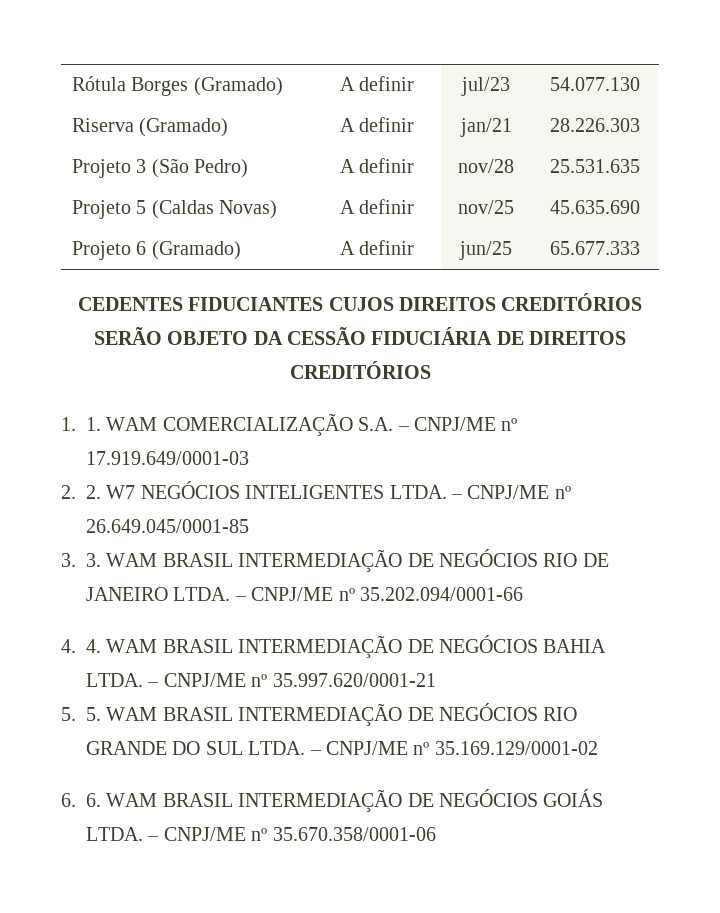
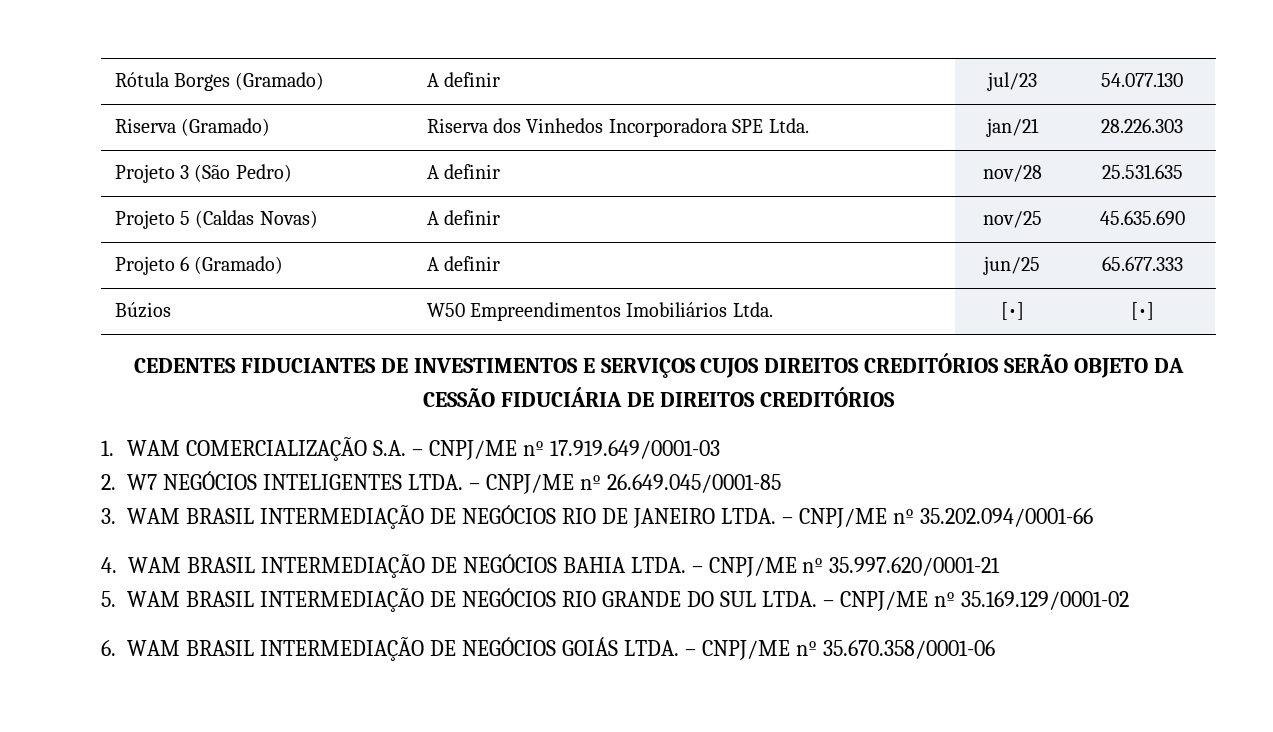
- Riserva (Gramado) | A definir | jan/21 | 28.226.303
+ Riserva (Gramado) | Riserva dos Vinhedos Incorporadora SPE Ltda. | jan/21 | 28.226.303
- CEDENTES FIDUCIANTES CUJOS DIREITOS CREDITÓRIOS SERÃO OBJETO DA CESSÃO FIDUCIÁRIA DE DIREITOS CREDITÓRIOS
+ Búzios | W50 Empreendimentos Imobiliários Ltda. | [•] | [•]
+ CEDENTES FIDUCIANTES DE INVESTIMENTOS E SERVIÇOS CUJOS DIREITOS CREDITÓRIOS SERÃO OBJETO DA CESSÃO FIDUCIÁRIA DE DIREITOS CREDITÓRIOS
- 1. 1. WAM COMERCIALIZAÇÃO S.A. – CNPJ/ME nº 17.919.649/0001-03
+ 1. WAM COMERCIALIZAÇÃO S.A. – CNPJ/ME nº 17.919.649/0001-03
- 2. 2. W7 NEGÓCIOS INTELIGENTES LTDA.
+ 2. W7 NEGÓCIOS INTELIGENTES LTDA.
- 3. 3. WAM BRASIL INTERMEDIAÇÃO DE NEGÓCIOS RIO DE JANEIRO LTDA.
+ 3. WAM BRASIL INTERMEDIAÇÃO DE NEGÓCIOS RIO DE JANEIRO LTDA.
- 4. 4. WAM BRASIL INTERMEDIAÇÃO DE NEGÓCIOS BAHIA LTDA.
+ 4. WAM BRASIL INTERMEDIAÇÃO DE NEGÓCIOS BAHIA LTDA.
- 5. 5. WAM BRASIL INTERMEDIAÇÃO DE NEGÓCIOS RIO GRANDE DO SUL LTDA.
+ 5. WAM BRASIL INTERMEDIAÇÃO DE NEGÓCIOS RIO GRANDE DO SUL LTDA.
- 6. 6. WAM BRASIL INTERMEDIAÇÃO DE NEGÓCIOS GOIÁS LTDA.
+ 6. WAM BRASIL INTERMEDIAÇÃO DE NEGÓCIOS GOIÁS LTDA.

